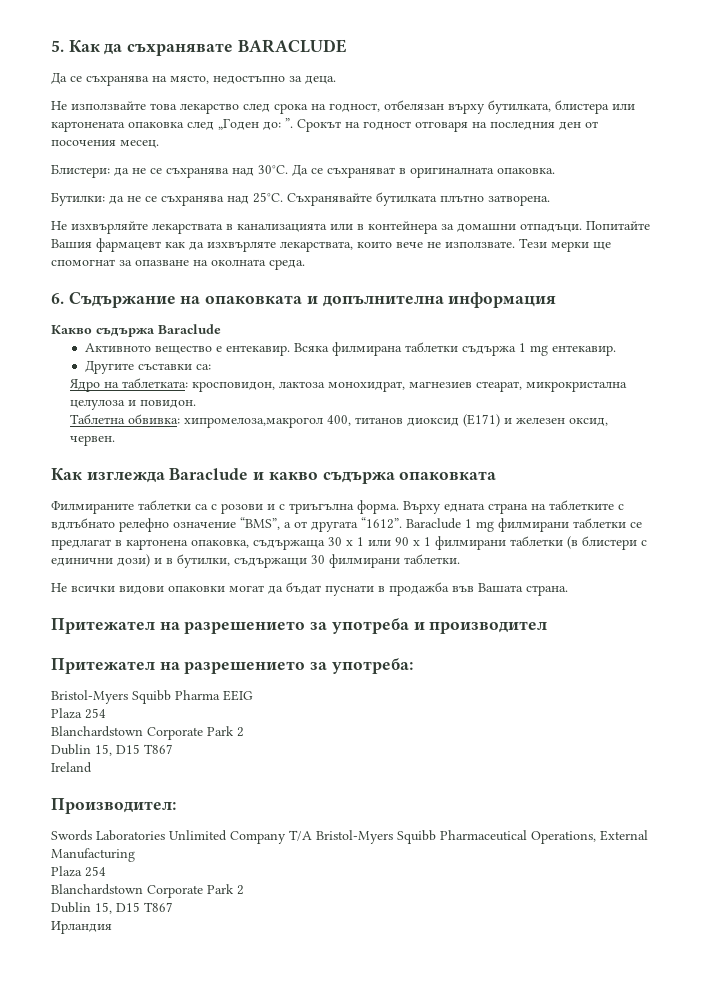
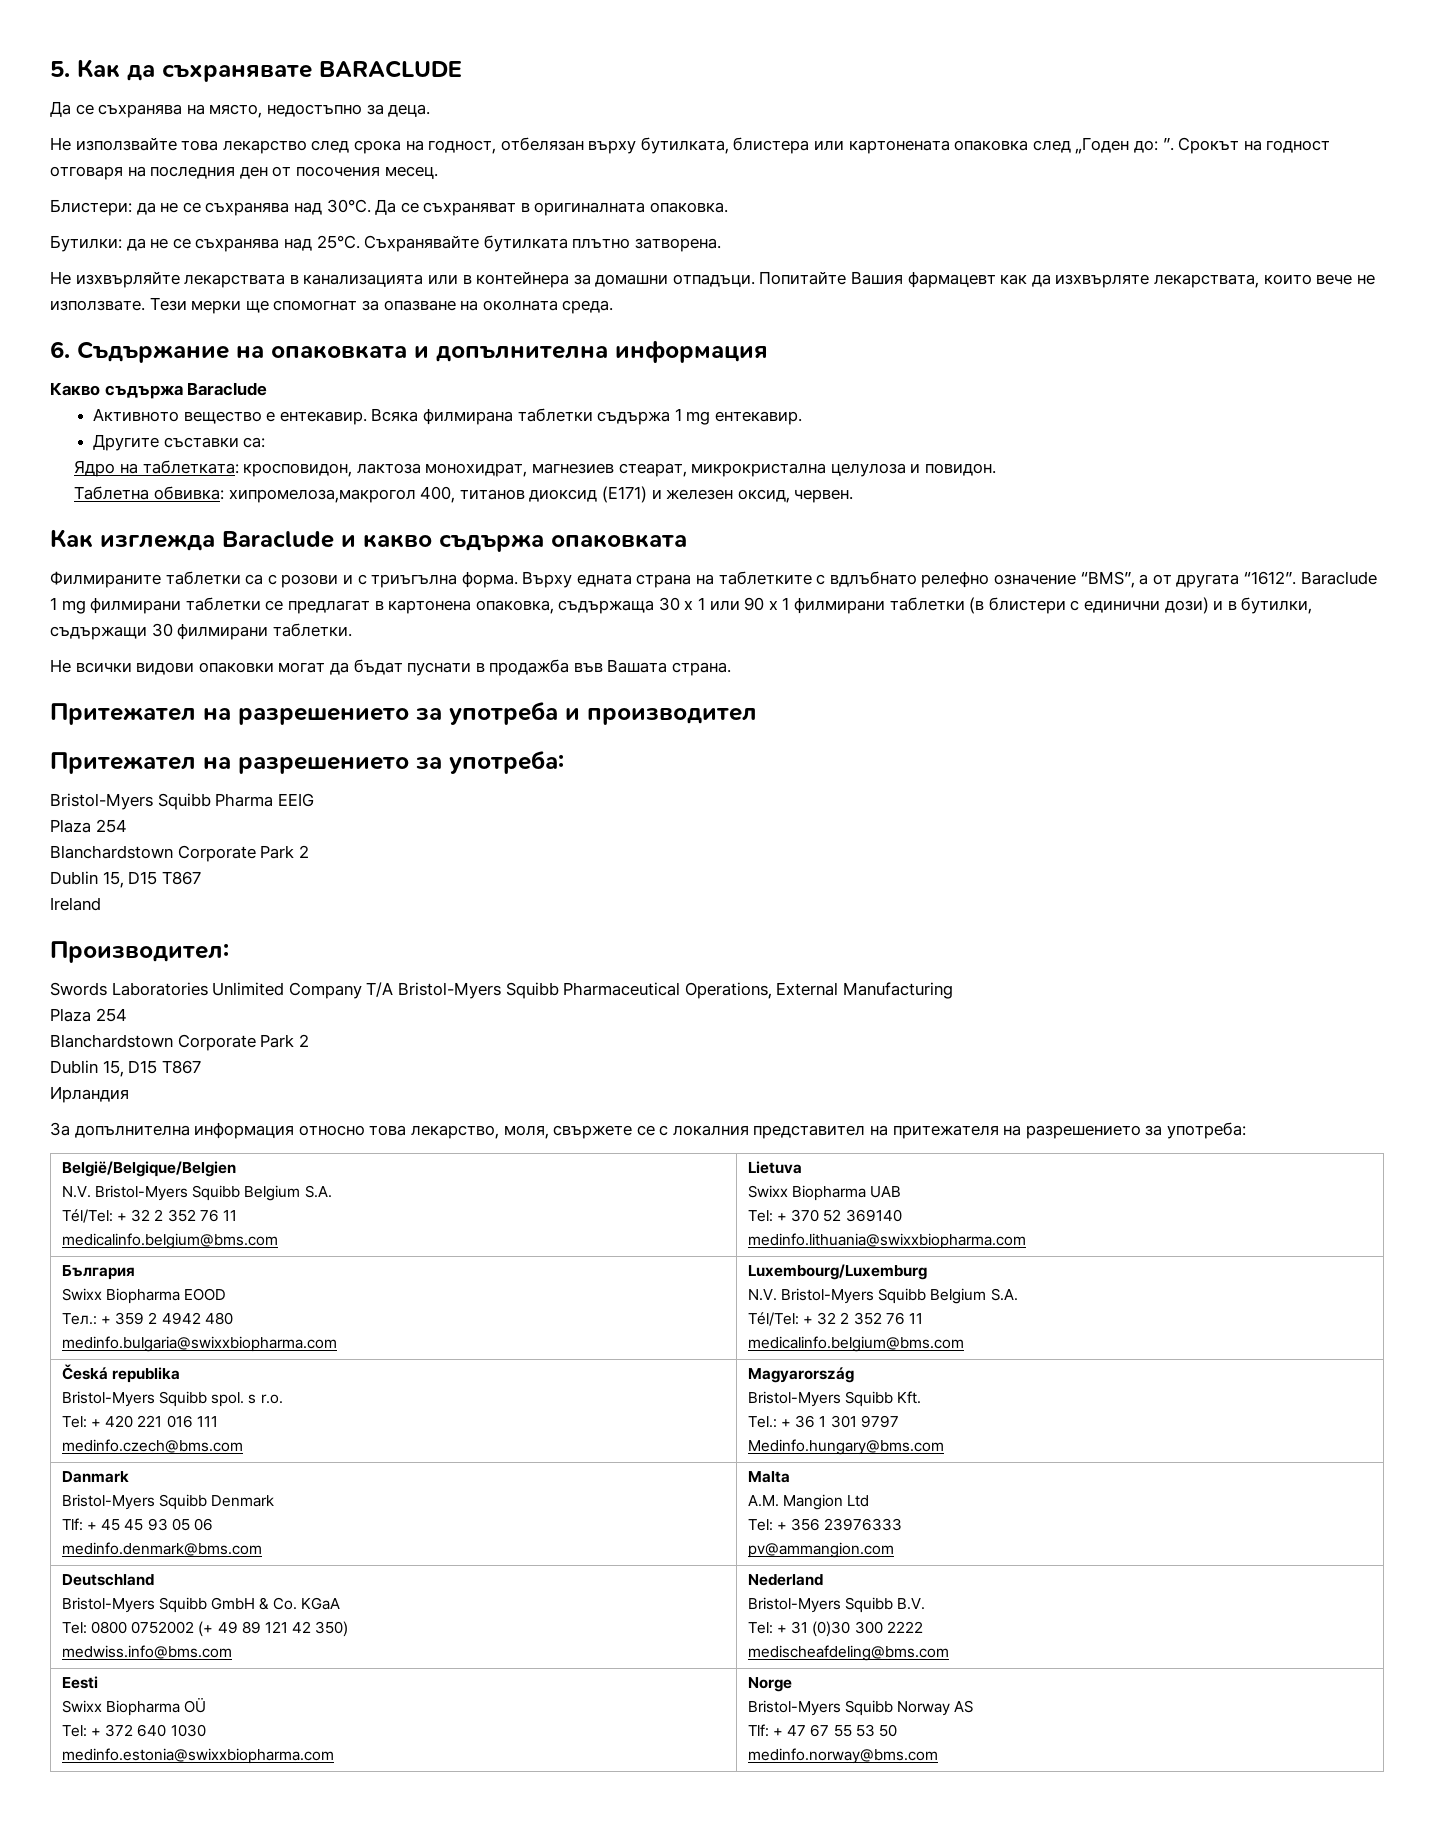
+ За допълнителна информация относно това лекарствo, моля, свържете се с локалния представител на притежателя на разрешението за употреба:
+ België/Belgique/Belgien
+ N.V. Bristol-Myers Squibb Belgium S.A.
+ Tél/Tel: + 32 2 352 76 11
+ medicalinfo.belgium@bms.com | Lietuva
+ Swixx Biopharma UAB
+ Tel: + 370 52 369140
+ medinfo.lithuania@swixxbiopharma.com
+ България
+ Swixx Biopharma EOOD
+ Teл.: + 359 2 4942 480
+ medinfo.bulgaria@swixxbiopharma.com | Luxembourg/Luxemburg
+ N.V. Bristol-Myers Squibb Belgium S.A.
+ Tél/Tel: + 32 2 352 76 11
+ medicalinfo.belgium@bms.com
+ Česká republika
+ Bristol-Myers Squibb spol. s r.o.
+ Tel: + 420 221 016 111
+ medinfo.czech@bms.com | Magyarország
+ Bristol-Myers Squibb Kft.
+ Tel.: + 36 1 301 9797
+ Medinfo.hungary@bms.com
+ Danmark
+ Bristol-Myers Squibb Denmark
+ Tlf: + 45 45 93 05 06
+ medinfo.denmark@bms.com | Malta
+ A.M. Mangion Ltd
+ Tel: + 356 23976333
+ pv@ammangion.com
+ Deutschland
+ Bristol-Myers Squibb GmbH & Co. KGaA
+ Tel: 0800 0752002 (+ 49 89 121 42 350)
+ medwiss.info@bms.com | Nederland
+ Bristol-Myers Squibb B.V.
+ Tel: + 31 (0)30 300 2222
+ medischeafdeling@bms.com
+ Eesti
+ Swixx Biopharma OÜ
+ Tel: + 372 640 1030
+ medinfo.estonia@swixxbiopharma.com | Norge
+ Bristol-Myers Squibb Norway AS
+ Tlf: + 47 67 55 53 50
+ medinfo.norway@bms.com

